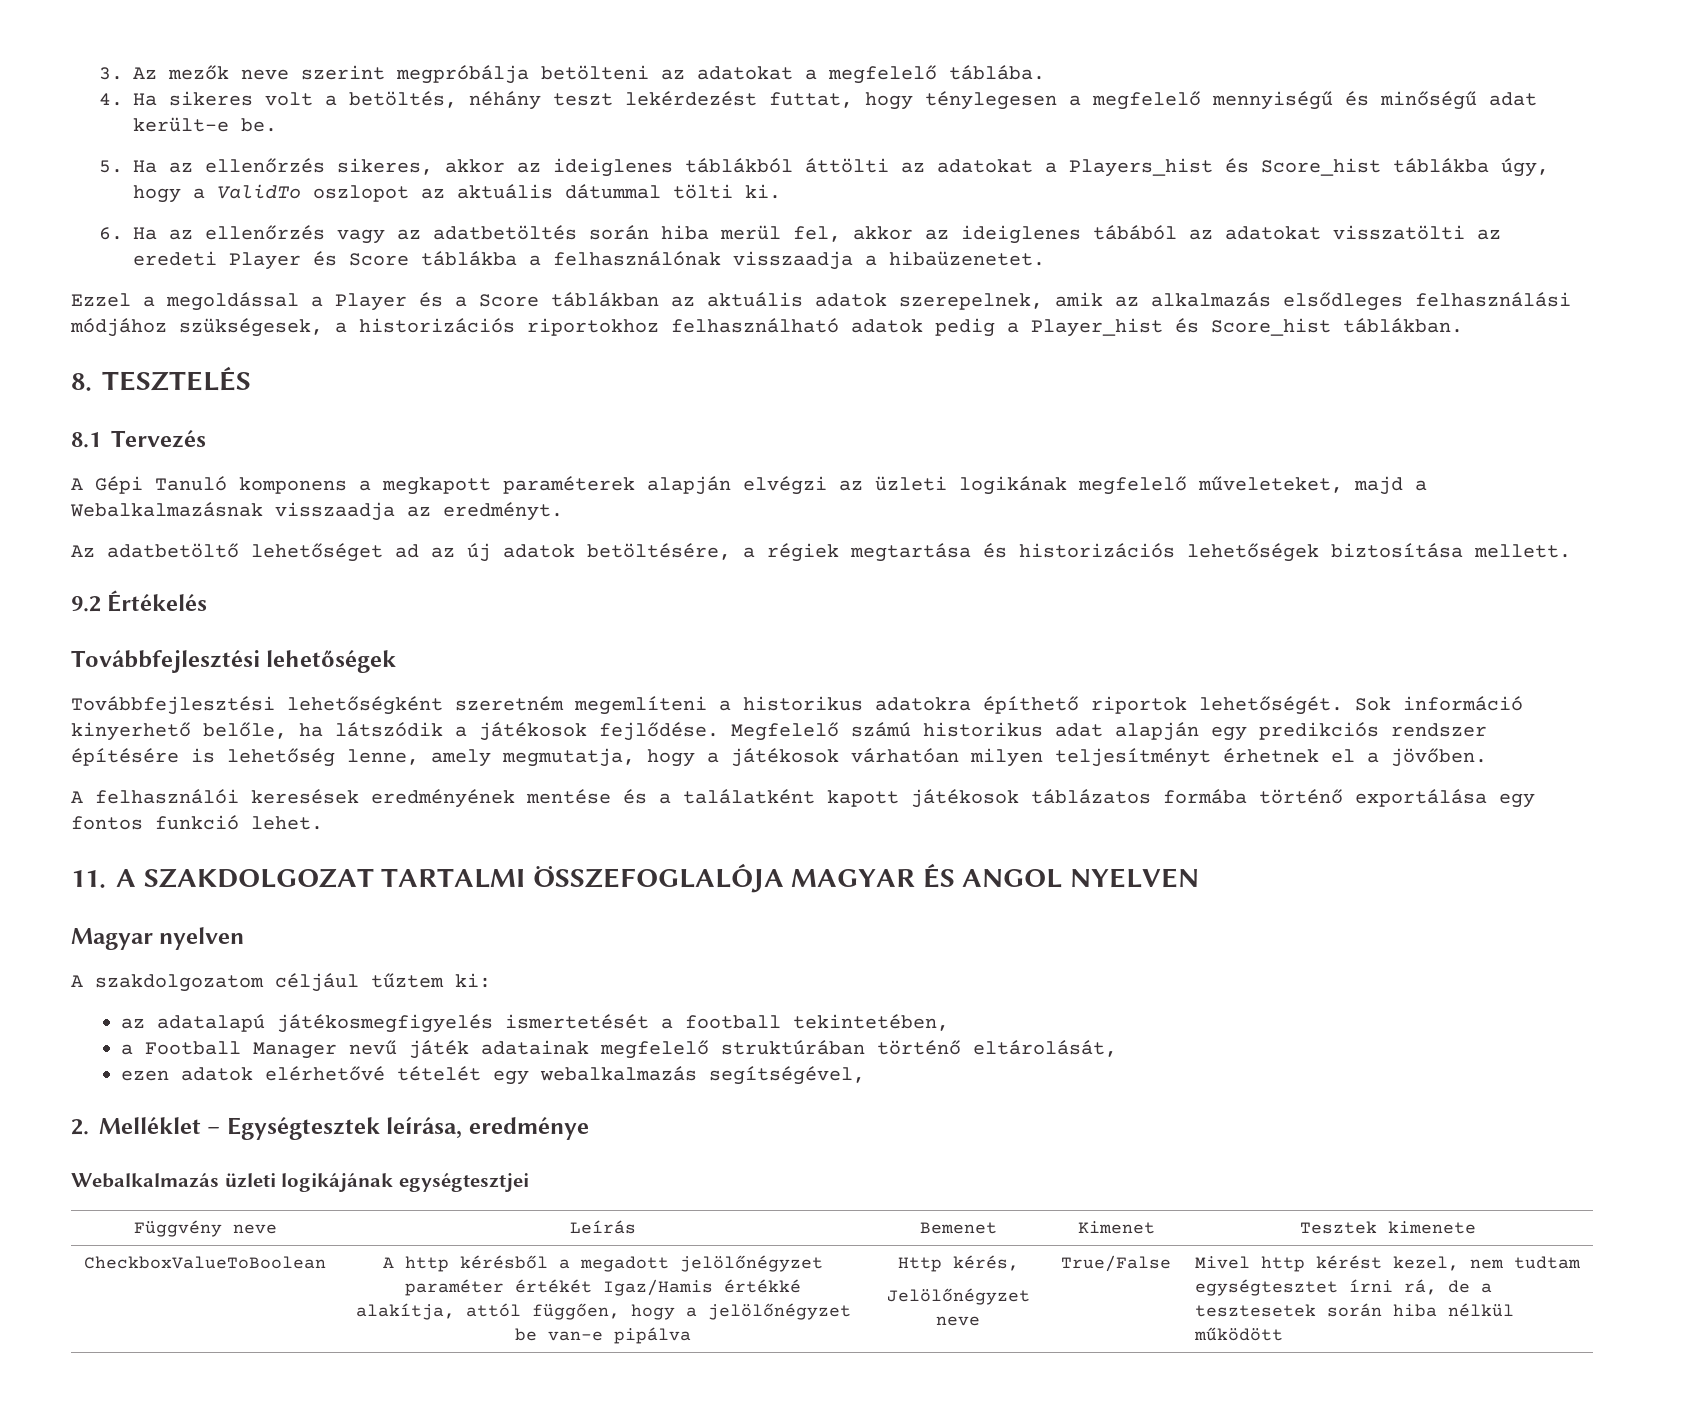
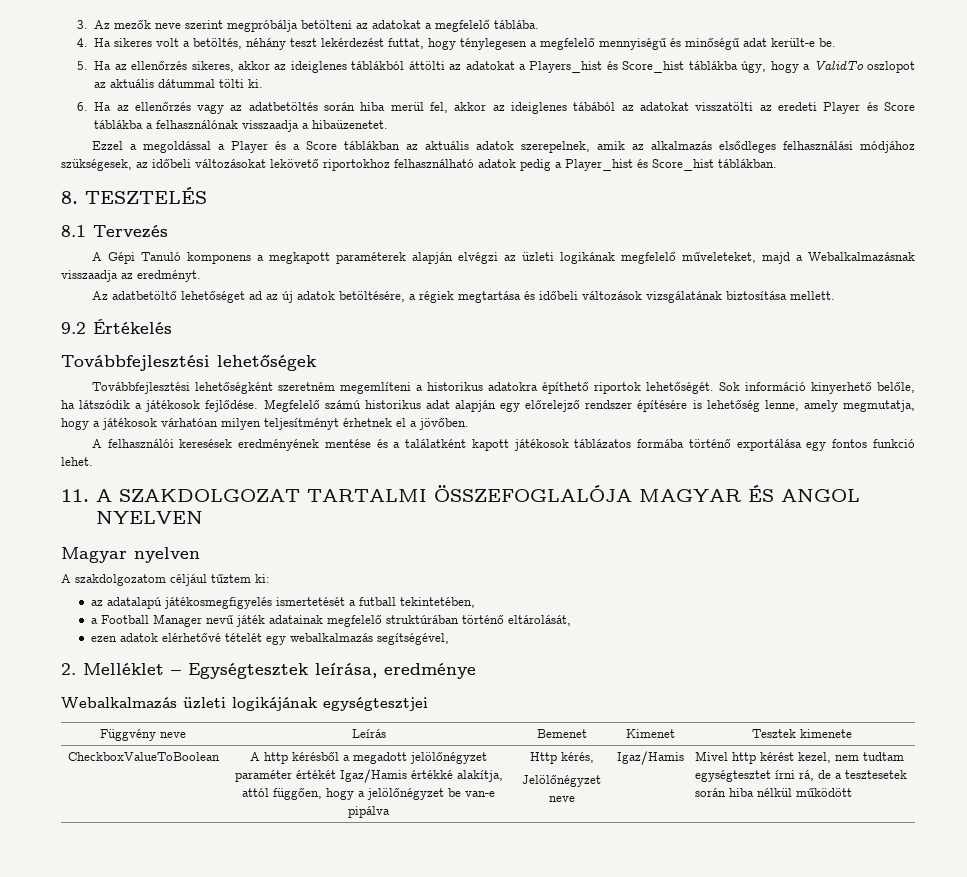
- Ezzel a megoldással a Player és a Score táblákban az aktuális adatok szerepelnek, amik az alkalmazás elsődleges felhasználási módjához szükségesek, a historizációs riportokhoz felhasználható adatok pedig a Player_hist és Score_hist táblákban.
+ Ezzel a megoldással a Player és a Score táblákban az aktuális adatok szerepelnek, amik az alkalmazás elsődleges felhasználási módjához szükségesek, az időbeli változásokat lekövető riportokhoz felhasználható adatok pedig a Player_hist és Score_hist táblákban.
- Az adatbetöltő lehetőséget ad az új adatok betöltésére, a régiek megtartása és historizációs lehetőségek biztosítása mellett.
+ Az adatbetöltő lehetőséget ad az új adatok betöltésére, a régiek megtartása és időbeli változások vizsgálatának biztosítása mellett.
- Megfelelő számú historikus adat alapján egy predikciós rendszer építésére is lehetőség lenne, amely megmutatja, hogy a játékosok várhatóan milyen teljesítményt érhetnek el a jövőben.
+ Megfelelő számú historikus adat alapján egy előrelejző rendszer építésére is lehetőség lenne, amely megmutatja, hogy a játékosok várhatóan milyen teljesítményt érhetnek el a jövőben.
- az adatalapú játékosmegfigyelés ismertetését a football tekintetében,
+ az adatalapú játékosmegfigyelés ismertetését a futball tekintetében,
- Jelölőnégyzet neve | True/False
+ Jelölőnégyzet neve | Igaz/Hamis

